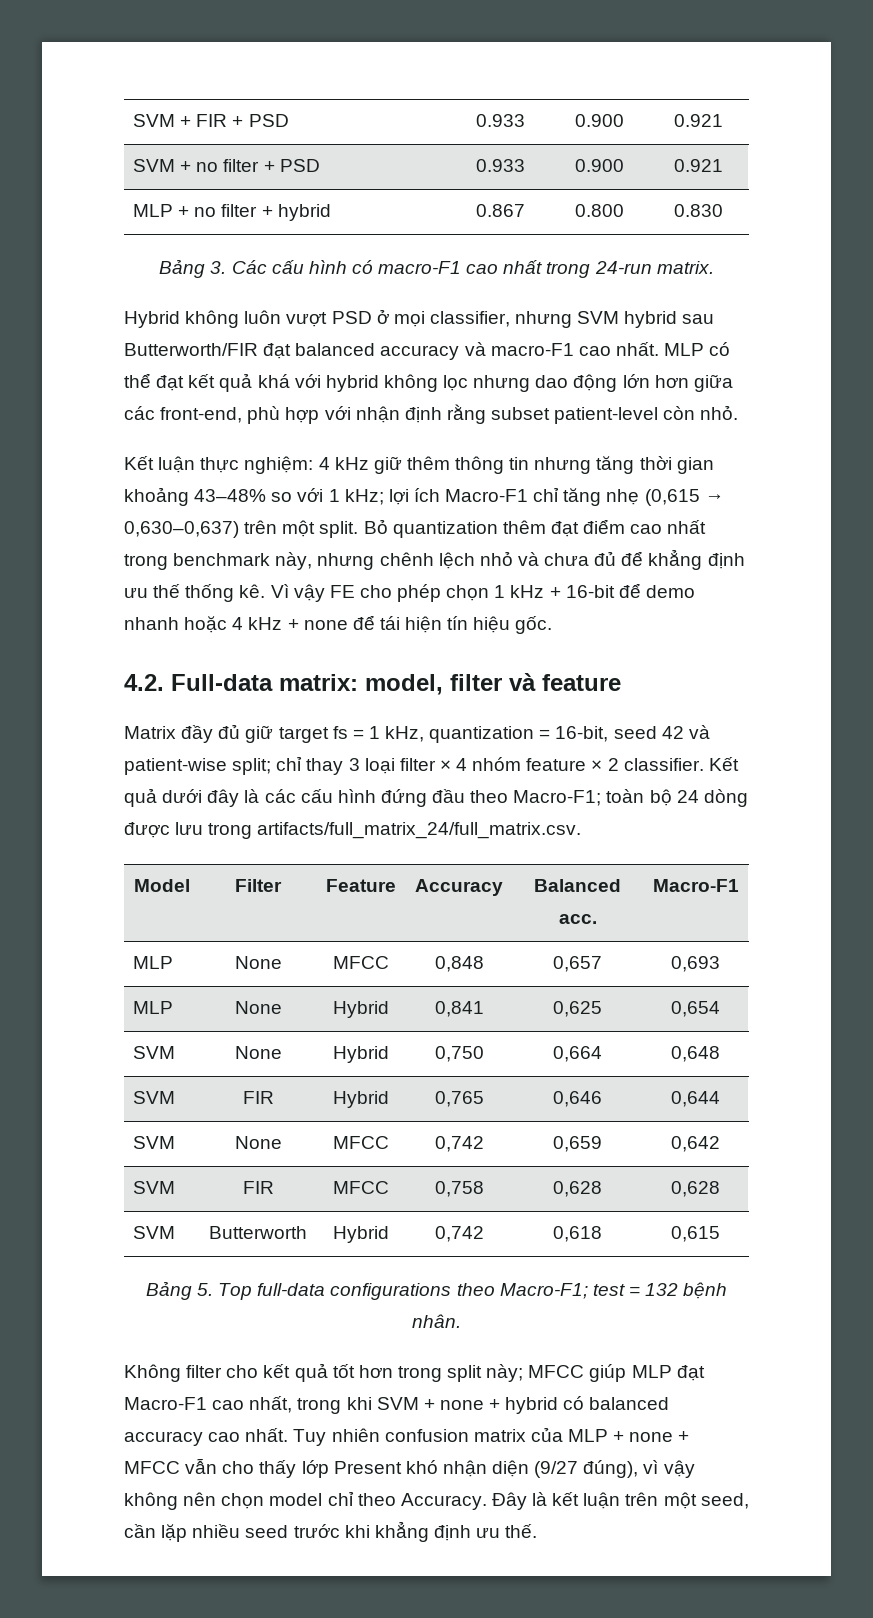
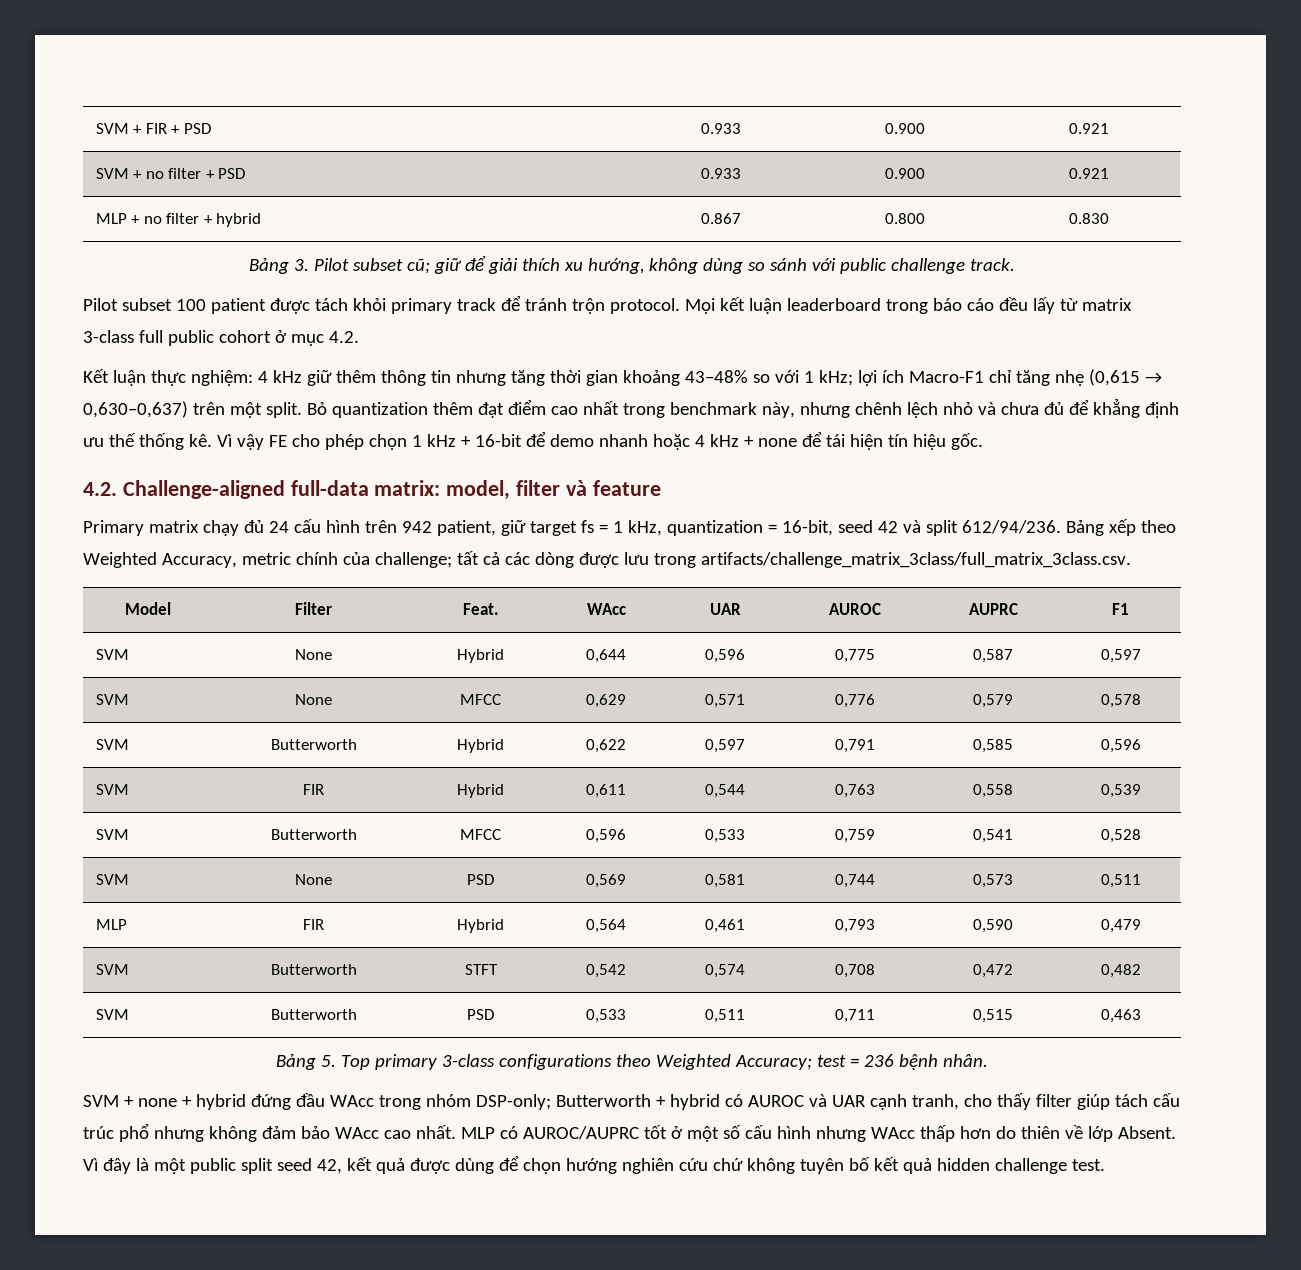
- Bảng 3. Các cấu hình có macro-F1 cao nhất trong 24-run matrix.
- Hybrid không luôn vượt PSD ở mọi classifier, nhưng SVM hybrid sau Butterworth/FIR đạt balanced accuracy và macro-F1 cao nhất. MLP có thể đạt kết quả khá với hybrid không lọc nhưng dao động lớn hơn giữa các front-end, phù hợp với nhận định rằng subset patient-level còn nhỏ.
+ Bảng 3. Pilot subset cũ; giữ để giải thích xu hướng, không dùng so sánh với public challenge track.
+ Pilot subset 100 patient được tách khỏi primary track để tránh trộn protocol. Mọi kết luận leaderboard trong báo cáo đều lấy từ matrix 3-class full public cohort ở mục 4.2.
- 4.2. Full-data matrix: model, filter và feature
+ 4.2. Challenge-aligned full-data matrix: model, filter và feature
- Matrix đầy đủ giữ target fs = 1 kHz, quantization = 16-bit, seed 42 và patient-wise split; chỉ thay 3 loại filter × 4 nhóm feature × 2 classifier. Kết quả dưới đây là các cấu hình đứng đầu theo Macro-F1; toàn bộ 24 dòng được lưu trong artifacts/full_matrix_24/full_matrix.csv.
+ Primary matrix chạy đủ 24 cấu hình trên 942 patient, giữ target fs = 1 kHz, quantization = 16-bit, seed 42 và split 612/94/236. Bảng xếp theo Weighted Accuracy, metric chính của challenge; tất cả các dòng được lưu trong artifacts/challenge_matrix_3class/full_matrix_3class.csv.
- Model | Filter | Feature | Accuracy | Balanced acc. | Macro-F1
- MLP | None | MFCC | 0,848 | 0,657 | 0,693
- MLP | None | Hybrid | 0,841 | 0,625 | 0,654
- SVM | None | Hybrid | 0,750 | 0,664 | 0,648
- SVM | FIR | Hybrid | 0,765 | 0,646 | 0,644
- SVM | None | MFCC | 0,742 | 0,659 | 0,642
- SVM | FIR | MFCC | 0,758 | 0,628 | 0,628
- SVM | Butterworth | Hybrid | 0,742 | 0,618 | 0,615
- Bảng 5. Top full-data configurations theo Macro-F1; test = 132 bệnh nhân.
+ Model | Filter | Feat. | WAcc | UAR | AUROC | AUPRC | F1
+ SVM | None | Hybrid | 0,644 | 0,596 | 0,775 | 0,587 | 0,597
+ SVM | None | MFCC | 0,629 | 0,571 | 0,776 | 0,579 | 0,578
+ SVM | Butterworth | Hybrid | 0,622 | 0,597 | 0,791 | 0,585 | 0,596
+ SVM | FIR | Hybrid | 0,611 | 0,544 | 0,763 | 0,558 | 0,539
+ SVM | Butterworth | MFCC | 0,596 | 0,533 | 0,759 | 0,541 | 0,528
+ SVM | None | PSD | 0,569 | 0,581 | 0,744 | 0,573 | 0,511
+ MLP | FIR | Hybrid | 0,564 | 0,461 | 0,793 | 0,590 | 0,479
+ SVM | Butterworth | STFT | 0,542 | 0,574 | 0,708 | 0,472 | 0,482
+ SVM | Butterworth | PSD | 0,533 | 0,511 | 0,711 | 0,515 | 0,463
+ Bảng 5. Top primary 3-class configurations theo Weighted Accuracy; test = 236 bệnh nhân.
- Không filter cho kết quả tốt hơn trong split này; MFCC giúp MLP đạt Macro-F1 cao nhất, trong khi SVM + none + hybrid có balanced accuracy cao nhất. Tuy nhiên confusion matrix của MLP + none + MFCC vẫn cho thấy lớp Present khó nhận diện (9/27 đúng), vì vậy không nên chọn model chỉ theo Accuracy. Đây là kết luận trên một seed, cần lặp nhiều seed trước khi khẳng định ưu thế.
+ SVM + none + hybrid đứng đầu WAcc trong nhóm DSP-only; Butterworth + hybrid có AUROC và UAR cạnh tranh, cho thấy filter giúp tách cấu trúc phổ nhưng không đảm bảo WAcc cao nhất. MLP có AUROC/AUPRC tốt ở một số cấu hình nhưng WAcc thấp hơn do thiên về lớp Absent. Vì đây là một public split seed 42, kết quả được dùng để chọn hướng nghiên cứu chứ không tuyên bố kết quả hidden challenge test.

